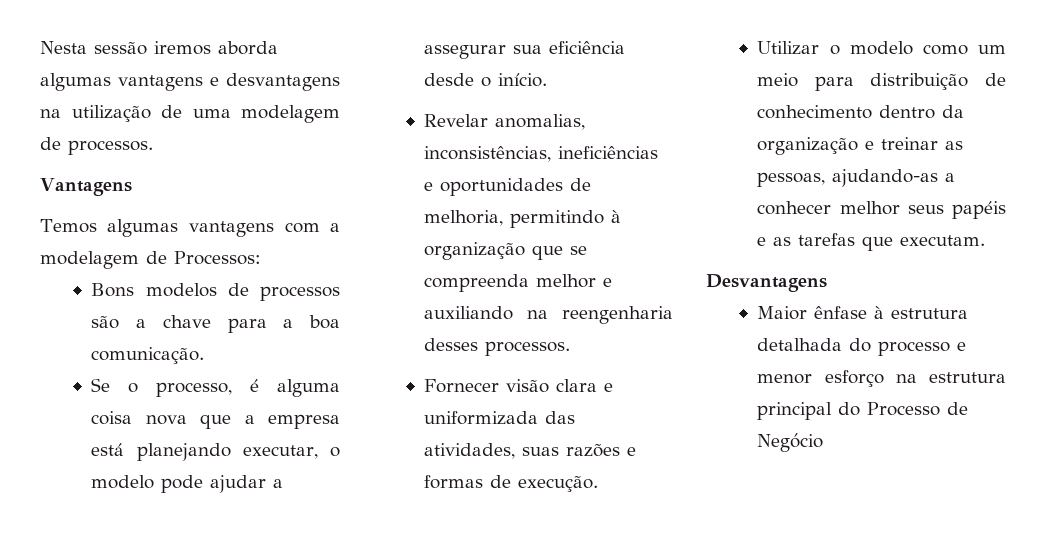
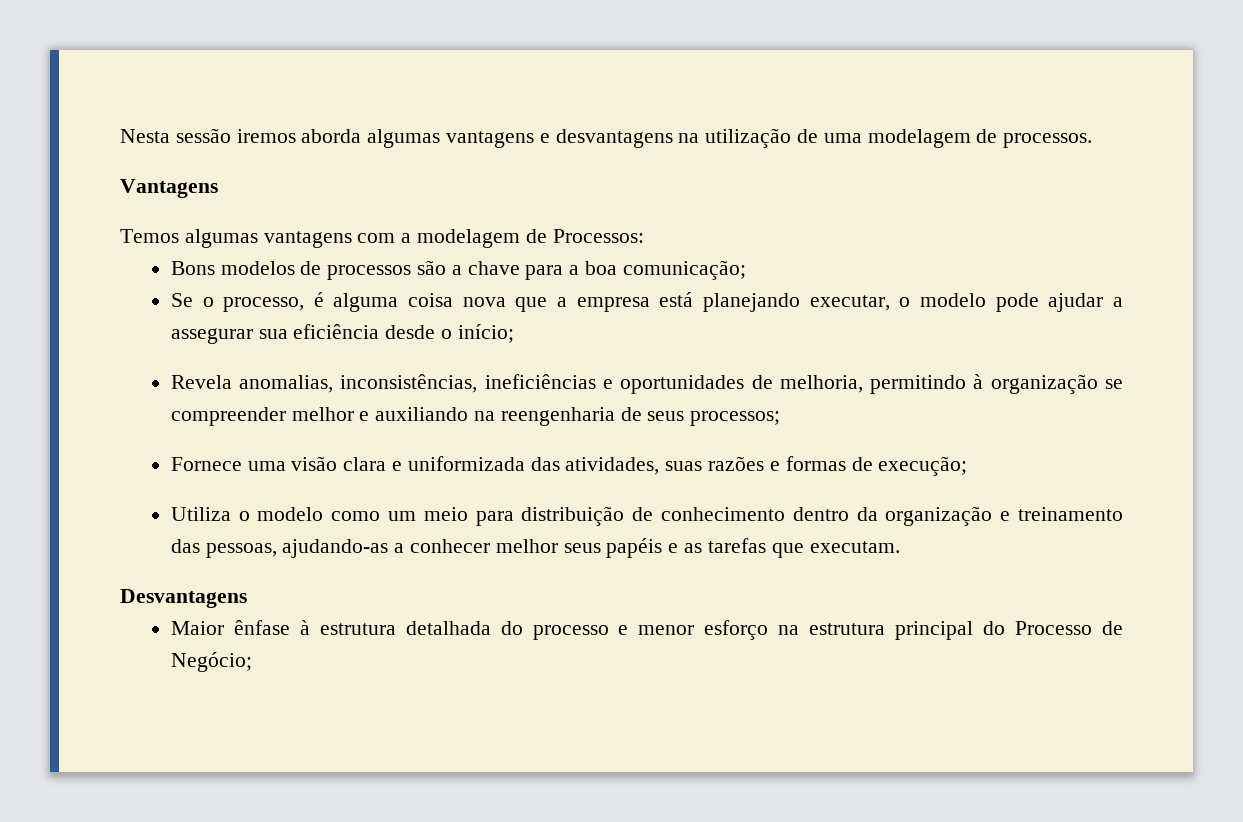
- Bons modelos de processos são a chave para a boa comunicação.
+ Bons modelos de processos são a chave para a boa comunicação;
- Se o processo, é alguma coisa nova que a empresa está planejando executar, o modelo pode ajudar a assegurar sua eficiência desde o início.
- Revelar anomalias, inconsistências, ineficiências e oportunidades de melhoria, permitindo à organização que se compreenda melhor e auxiliando na reengenharia desses processos.
- Fornecer visão clara e uniformizada das atividades, suas razões e formas de execução.
- Utilizar o modelo como um meio para distribuição de conhecimento dentro da organização e treinar as pessoas, ajudando-as a conhecer melhor seus papéis e as tarefas que executam.
+ Se o processo, é alguma coisa nova que a empresa está planejando executar, o modelo pode ajudar a assegurar sua eficiência desde o início;
+ Revela anomalias, inconsistências, ineficiências e oportunidades de melhoria, permitindo à organização se compreender melhor e auxiliando na reengenharia de seus processos;
+ Fornece uma visão clara e uniformizada das atividades, suas razões e formas de execução;
+ Utiliza o modelo como um meio para distribuição de conhecimento dentro da organização e treinamento das pessoas, ajudando-as a conhecer melhor seus papéis e as tarefas que executam.
- Maior ênfase à estrutura detalhada do processo e menor esforço na estrutura principal do Processo de Negócio
+ Maior ênfase à estrutura detalhada do processo e menor esforço na estrutura principal do Processo de Negócio;

